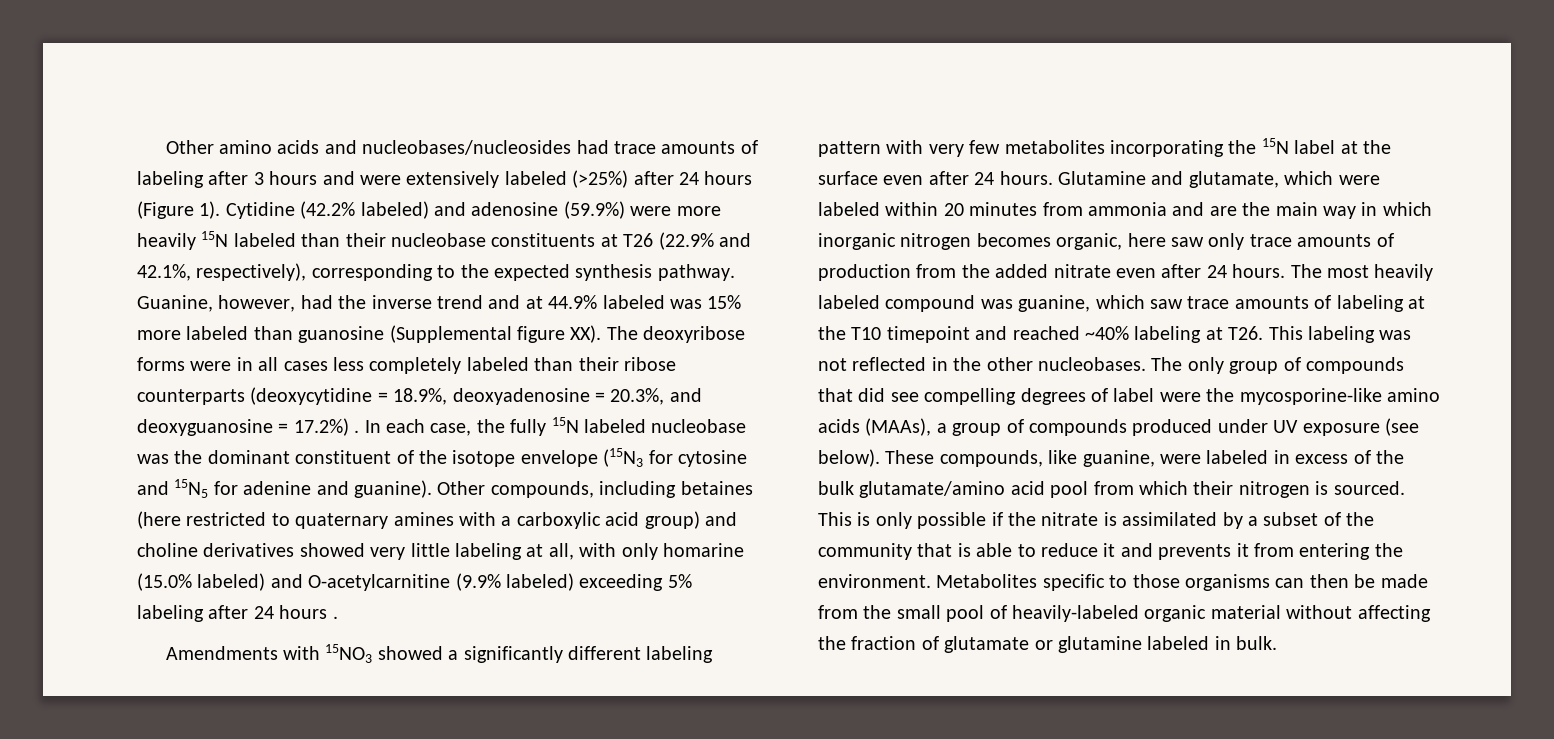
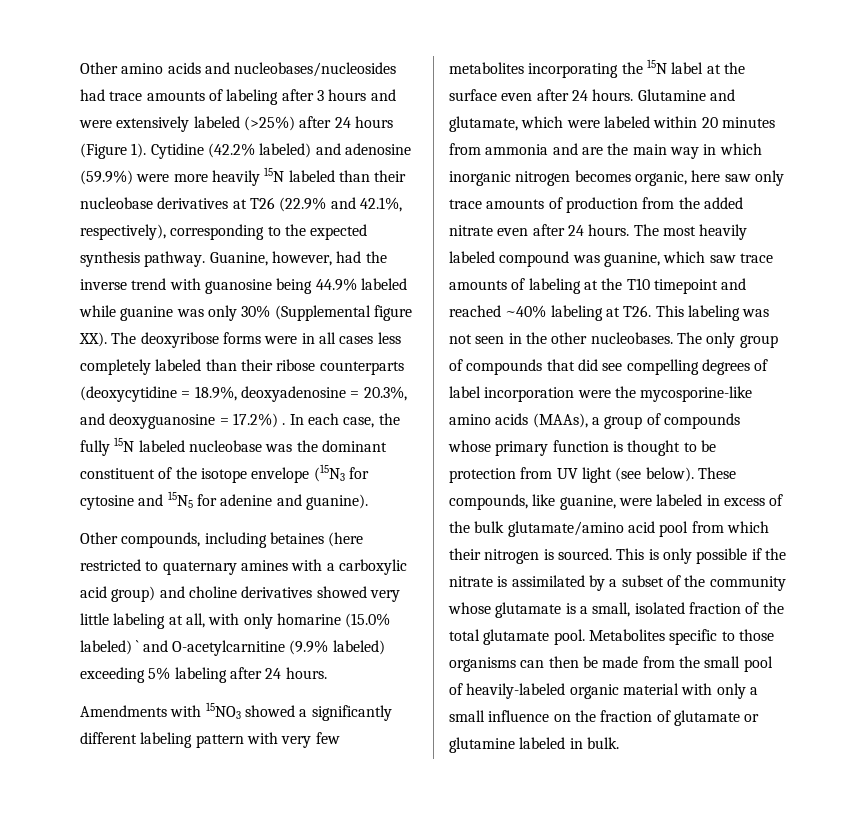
- Cytidine (42.2% labeled) and adenosine (59.9%) were more heavily 15N labeled than their nucleobase constituents at T26 (22.9% and 42.1%, respectively), corresponding to the expected synthesis pathway.
+ Cytidine (42.2% labeled) and adenosine (59.9%) were more heavily 15N labeled than their nucleobase derivatives at T26 (22.9% and 42.1%, respectively), corresponding to the expected synthesis pathway.
- Guanine, however, had the inverse trend and at 44.9% labeled was 15% more labeled than guanosine (Supplemental figure XX). The deoxyribose forms were in all cases less completely labeled than their ribose counterparts (deoxycytidine = 18.9%, deoxyadenosine = 20.3%, and deoxyguanosine = 17.2%) .
+ Guanine, however, had the inverse trend with guanosine being 44.9% labeled while guanine was only 30% (Supplemental figure XX). The deoxyribose forms were in all cases less completely labeled than their ribose counterparts (deoxycytidine = 18.9%, deoxyadenosine = 20.3%, and deoxyguanosine = 17.2%) .
- In each case, the fully 15N labeled nucleobase was the dominant constituent of the isotope envelope (15N3 for cytosine and 15N5 for adenine and guanine). Other compounds, including betaines (here restricted to quaternary amines with a carboxylic acid group) and choline derivatives showed very little labeling at all, with only homarine (15.0% labeled) and O-acetylcarnitine (9.9% labeled) exceeding 5% labeling after 24 hours .
+ In each case, the fully 15N labeled nucleobase was the dominant constituent of the isotope envelope (15N3 for cytosine and 15N5 for adenine and guanine).
+ Other compounds, including betaines (here restricted to quaternary amines with a carboxylic acid group) and choline derivatives showed very little labeling at all, with only homarine (15.0% labeled) ` and O-acetylcarnitine (9.9% labeled) exceeding 5% labeling after 24 hours.
- The most heavily labeled compound was guanine, which saw trace amounts of labeling at the T10 timepoint and reached ~40% labeling at T26. This labeling was not reflected in the other nucleobases.
+ The most heavily labeled compound was guanine, which saw trace amounts of labeling at the T10 timepoint and reached ~40% labeling at T26. This labeling was not seen in the other nucleobases.
- The only group of compounds that did see compelling degrees of label were the mycosporine-like amino acids (MAAs), a group of compounds produced under UV exposure (see below).
+ The only group of compounds that did see compelling degrees of label incorporation were the mycosporine-like amino acids (MAAs), a group of compounds whose primary function is thought to be protection from UV light (see below).
- This is only possible if the nitrate is assimilated by a subset of the community that is able to reduce it and prevents it from entering the environment.
+ This is only possible if the nitrate is assimilated by a subset of the community whose glutamate is a small, isolated fraction of the total glutamate pool.
- Metabolites specific to those organisms can then be made from the small pool of heavily-labeled organic material without affecting the fraction of glutamate or glutamine labeled in bulk.
+ Metabolites specific to those organisms can then be made from the small pool of heavily-labeled organic material with only a small influence on the fraction of glutamate or glutamine labeled in bulk.

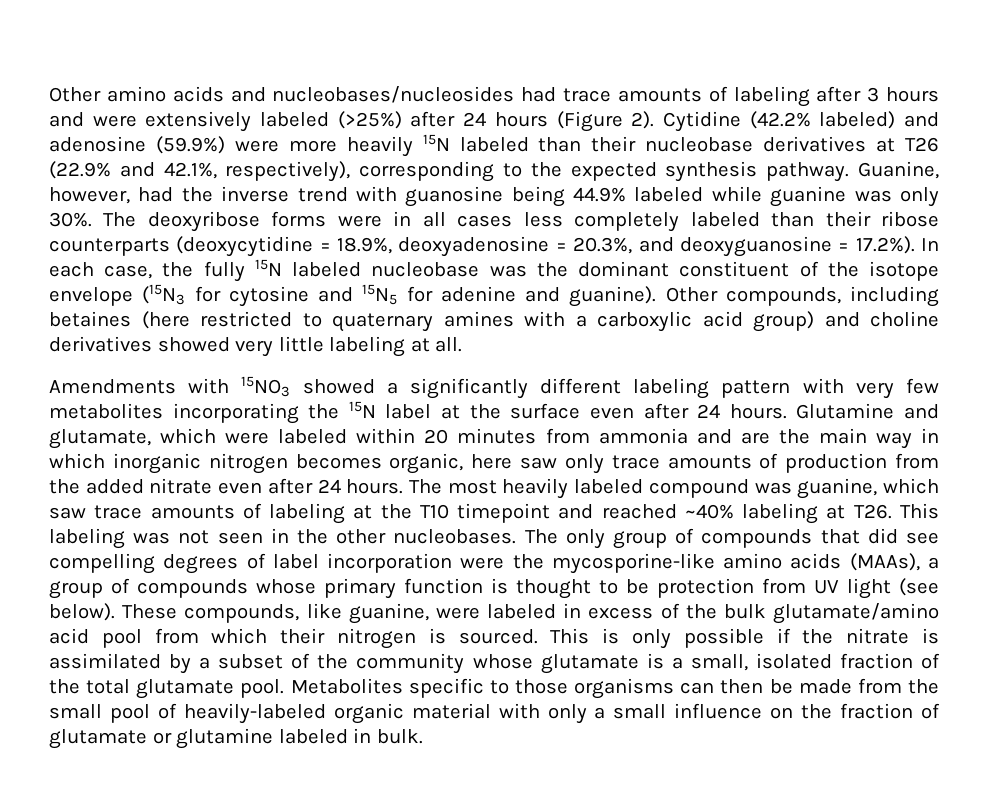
- Other amino acids and nucleobases/nucleosides had trace amounts of labeling after 3 hours and were extensively labeled (>25%) after 24 hours (Figure 1).
+ Other amino acids and nucleobases/nucleosides had trace amounts of labeling after 3 hours and were extensively labeled (>25%) after 24 hours (Figure 2).
- Guanine, however, had the inverse trend with guanosine being 44.9% labeled while guanine was only 30% (Supplemental figure XX). The deoxyribose forms were in all cases less completely labeled than their ribose counterparts (deoxycytidine = 18.9%, deoxyadenosine = 20.3%, and deoxyguanosine = 17.2%) . In each case, the fully 15N labeled nucleobase was the dominant constituent of the isotope envelope (15N3 for cytosine and 15N5 for adenine and guanine).
- Other compounds, including betaines (here restricted to quaternary amines with a carboxylic acid group) and choline derivatives showed very little labeling at all, with only homarine (15.0% labeled) ` and O-acetylcarnitine (9.9% labeled) exceeding 5% labeling after 24 hours.
+ Guanine, however, had the inverse trend with guanosine being 44.9% labeled while guanine was only 30%. The deoxyribose forms were in all cases less completely labeled than their ribose counterparts (deoxycytidine = 18.9%, deoxyadenosine = 20.3%, and deoxyguanosine = 17.2%). In each case, the fully 15N labeled nucleobase was the dominant constituent of the isotope envelope (15N3 for cytosine and 15N5 for adenine and guanine). Other compounds, including betaines (here restricted to quaternary amines with a carboxylic acid group) and choline derivatives showed very little labeling at all.

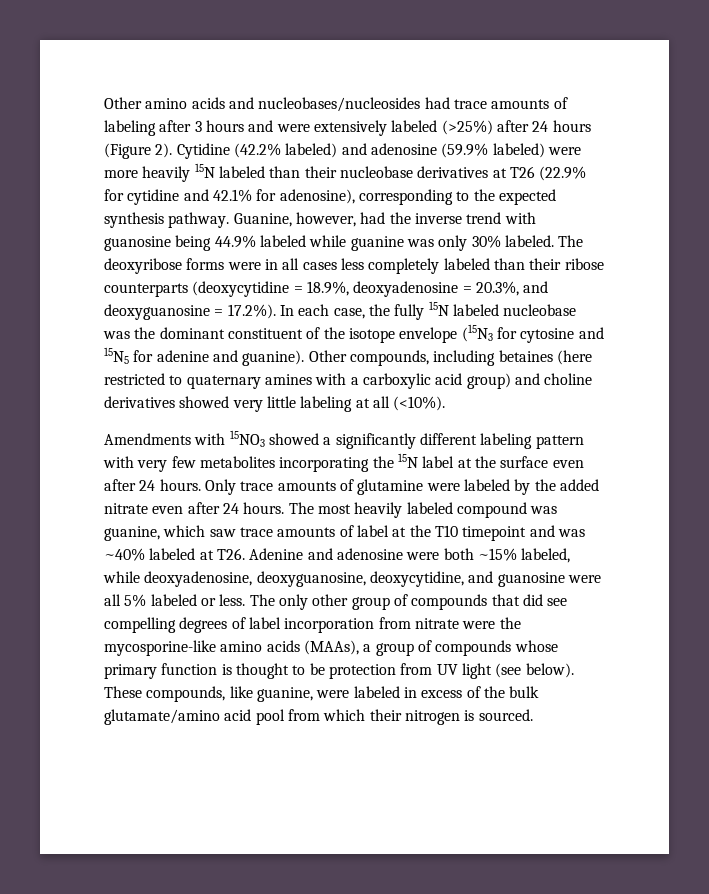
- Cytidine (42.2% labeled) and adenosine (59.9%) were more heavily 15N labeled than their nucleobase derivatives at T26 (22.9% and 42.1%, respectively), corresponding to the expected synthesis pathway.
+ Cytidine (42.2% labeled) and adenosine (59.9% labeled) were more heavily 15N labeled than their nucleobase derivatives at T26 (22.9% for cytidine and 42.1% for adenosine), corresponding to the expected synthesis pathway.
- Guanine, however, had the inverse trend with guanosine being 44.9% labeled while guanine was only 30%.
+ Guanine, however, had the inverse trend with guanosine being 44.9% labeled while guanine was only 30% labeled.
- Other compounds, including betaines (here restricted to quaternary amines with a carboxylic acid group) and choline derivatives showed very little labeling at all.
+ Other compounds, including betaines (here restricted to quaternary amines with a carboxylic acid group) and choline derivatives showed very little labeling at all (<10%).
- Glutamine and glutamate, which were labeled within 20 minutes from ammonia and are the main way in which inorganic nitrogen becomes organic, here saw only trace amounts of production from the added nitrate even after 24 hours.
+ Only trace amounts of glutamine were labeled by the added nitrate even after 24 hours.
- The most heavily labeled compound was guanine, which saw trace amounts of labeling at the T10 timepoint and reached ~40% labeling at T26. This labeling was not seen in the other nucleobases.
+ The most heavily labeled compound was guanine, which saw trace amounts of label at the T10 timepoint and was ~40% labeled at T26. Adenine and adenosine were both ~15% labeled, while deoxyadenosine, deoxyguanosine, deoxycytidine, and guanosine were all 5% labeled or less.
- The only group of compounds that did see compelling degrees of label incorporation were the mycosporine-like amino acids (MAAs), a group of compounds whose primary function is thought to be protection from UV light (see below).
+ The only other group of compounds that did see compelling degrees of label incorporation from nitrate were the mycosporine-like amino acids (MAAs), a group of compounds whose primary function is thought to be protection from UV light (see below).
- This is only possible if the nitrate is assimilated by a subset of the community whose glutamate is a small, isolated fraction of the total glutamate pool. Metabolites specific to those organisms can then be made from the small pool of heavily-labeled organic material with only a small influence on the fraction of glutamate or glutamine labeled in bulk.

